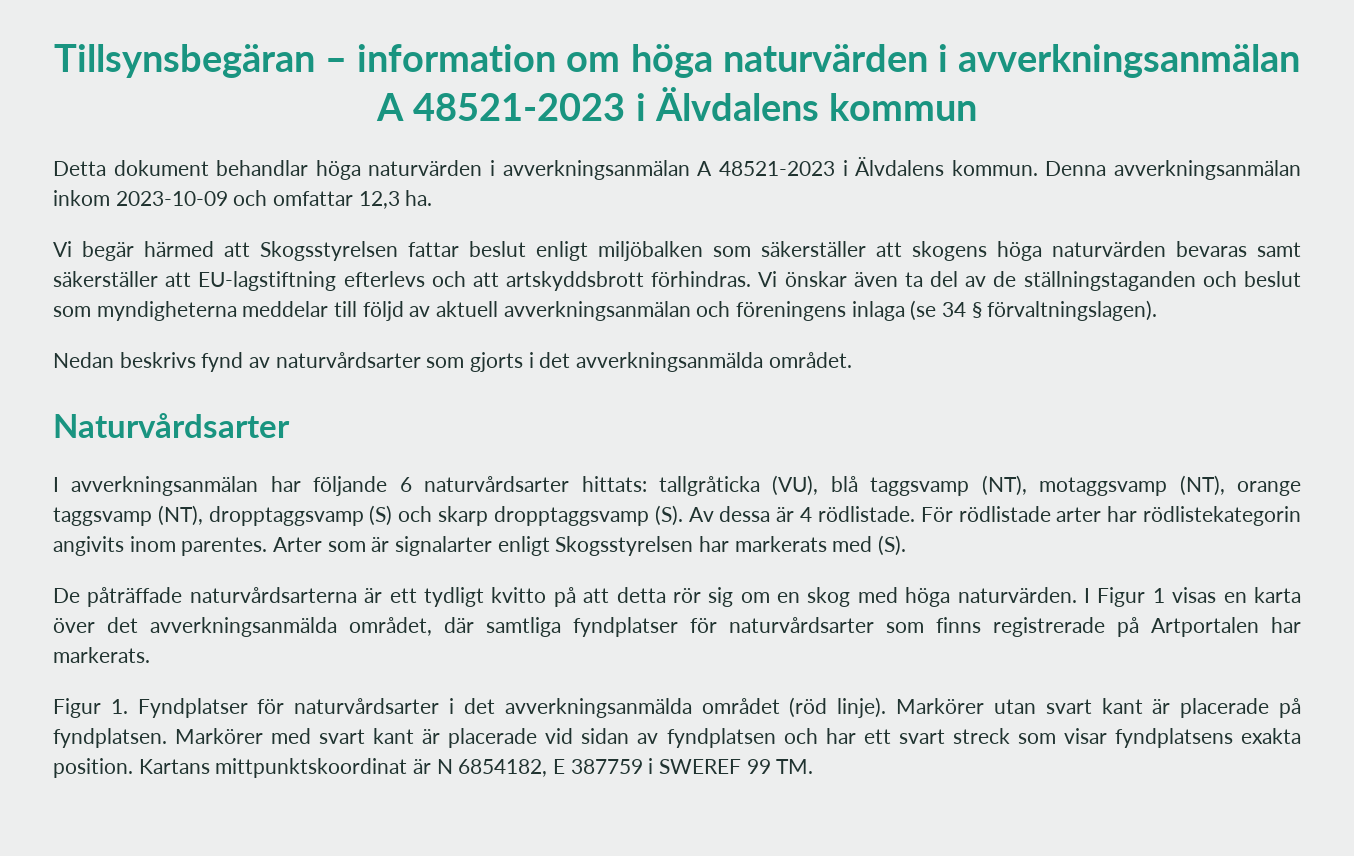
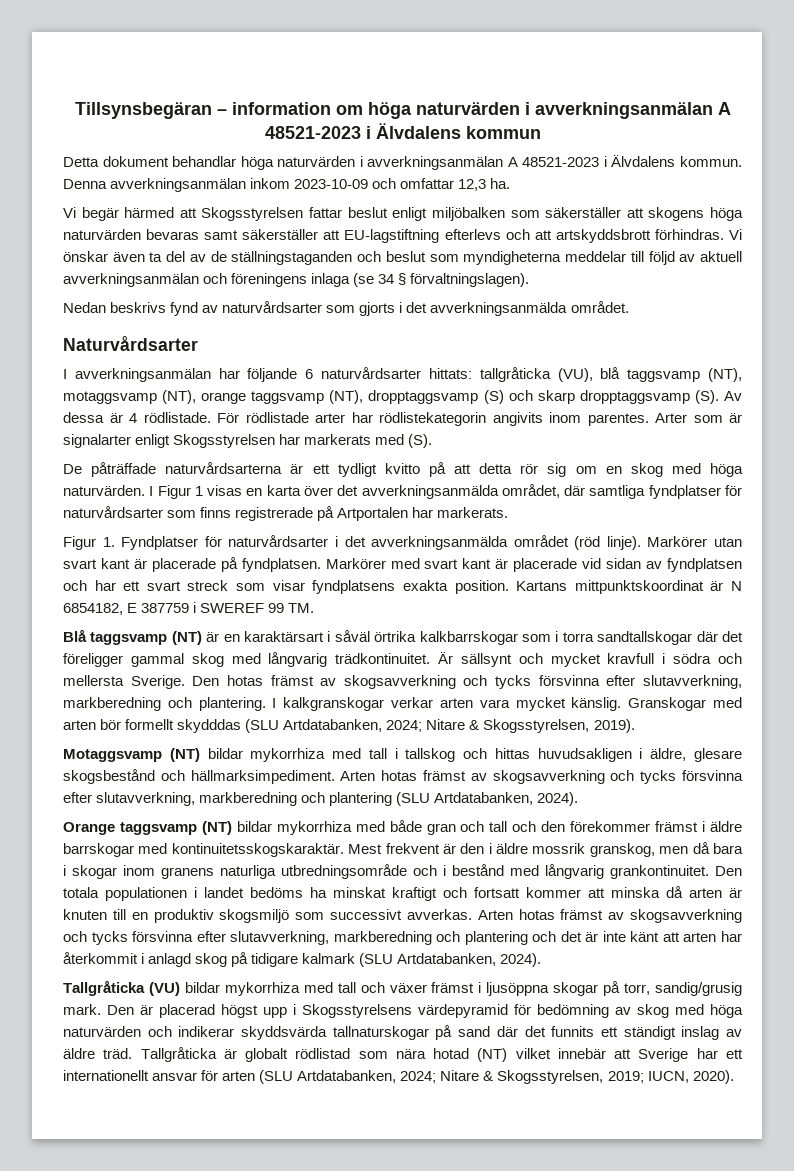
+ Blå taggsvamp (NT) är en karaktärsart i såväl örtrika kalkbarrskogar som i torra sandtallskogar där det föreligger gammal skog med långvarig trädkontinuitet. Är sällsynt och mycket kravfull i södra och mellersta Sverige. Den hotas främst av skogsavverkning och tycks försvinna efter slutavverkning, markberedning och plantering. I kalkgranskogar verkar arten vara mycket känslig. Granskogar med arten bör formellt skydddas (SLU Artdatabanken, 2024; Nitare & Skogsstyrelsen, 2019).
+ Motaggsvamp (NT) bildar mykorrhiza med tall i tallskog och hittas huvudsakligen i äldre, glesare skogsbestånd och hällmarksimpediment. Arten hotas främst av skogsavverkning och tycks försvinna efter slutavverkning, markberedning och plantering (SLU Artdatabanken, 2024).
+ Orange taggsvamp (NT) bildar mykorrhiza med både gran och tall och den förekommer främst i äldre barrskogar med kontinuitetsskogskaraktär. Mest frekvent är den i äldre mossrik granskog, men då bara i skogar inom granens naturliga utbredningsområde och i bestånd med långvarig grankontinuitet. Den totala populationen i landet bedöms ha minskat kraftigt och fortsatt kommer att minska då arten är knuten till en produktiv skogsmiljö som successivt avverkas. Arten hotas främst av skogsavverkning och tycks försvinna efter slutavverkning, markberedning och plantering och det är inte känt att arten har återkommit i anlagd skog på tidigare kalmark (SLU Artdatabanken, 2024).
+ Tallgråticka (VU) bildar mykorrhiza med tall och växer främst i ljusöppna skogar på torr, sandig/grusig mark. Den är placerad högst upp i Skogsstyrelsens värdepyramid för bedömning av skog med höga naturvärden och indikerar skyddsvärda tallnaturskogar på sand där det funnits ett ständigt inslag av äldre träd. Tallgråticka är globalt rödlistad som nära hotad (NT) vilket innebär att Sverige har ett internationellt ansvar för arten (SLU Artdatabanken, 2024; Nitare & Skogsstyrelsen, 2019; IUCN, 2020).

